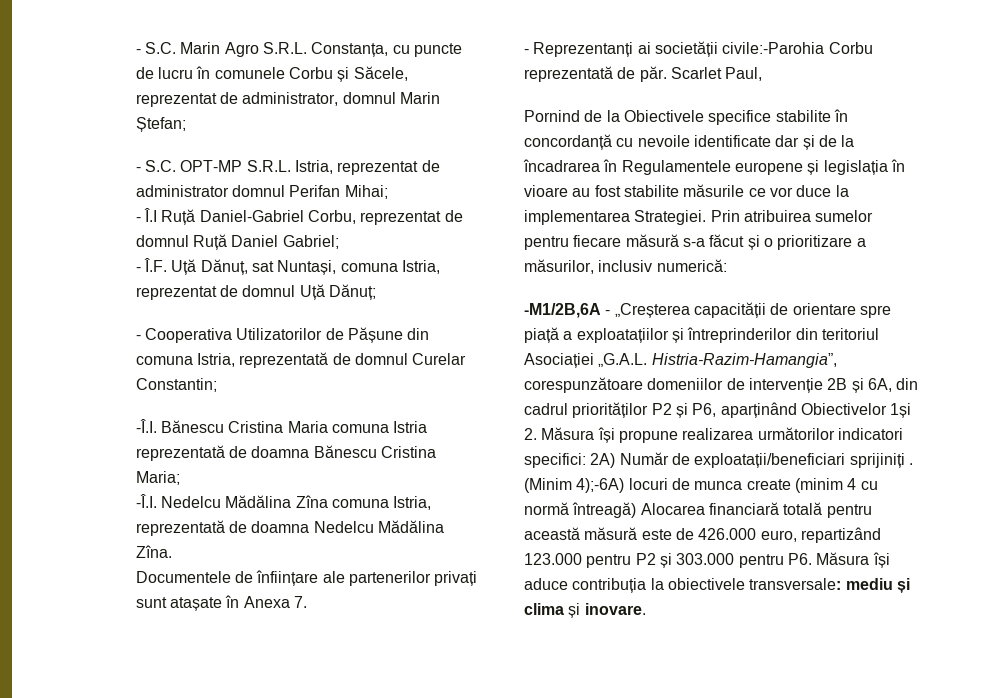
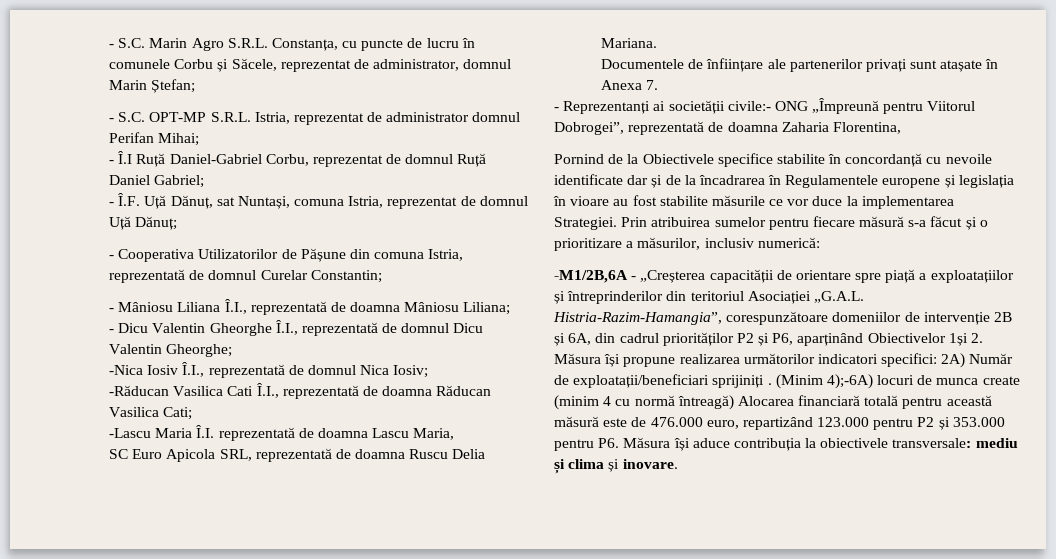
- -Î.I. Bănescu Cristina Maria comuna Istria reprezentată de doamna Bănescu Cristina Maria;
- -Î.I. Nedelcu Mădălina Zîna comuna Istria, reprezentată de doamna Nedelcu Mădălina Zîna.
+ - Mâniosu Liliana Î.I., reprezentată de doamna Mâniosu Liliana;
+ - Dicu Valentin Gheorghe Î.I., reprezentată de domnul Dicu Valentin Gheorghe;
+ -Nica Iosiv Î.I., reprezentată de domnul Nica Iosiv;
+ -Răducan Vasilica Cati Î.I., reprezentată de doamna Răducan Vasilica Cati;
+ -Lascu Maria Î.I. reprezentată de doamna Lascu Maria,
+ SC Euro Apicola SRL, reprezentată de doamna Ruscu Delia Mariana.
- - Reprezentanți ai societății civile:-Parohia Corbu reprezentată de păr. Scarlet Paul,
+ - Reprezentanți ai societății civile:- ONG „Împreună pentru Viitorul Dobrogei”, reprezentată de doamna Zaharia Florentina,
- (Minim 4);-6A) locuri de munca create (minim 4 cu normă întreagă) Alocarea financiară totală pentru această măsură este de 426.000 euro, repartizând 123.000 pentru P2 și 303.000 pentru P6. Măsura își aduce contribuția la obiectivele transversale: mediu și clima și inovare.
+ (Minim 4);-6A) locuri de munca create (minim 4 cu normă întreagă) Alocarea financiară totală pentru această măsură este de 476.000 euro, repartizând 123.000 pentru P2 și 353.000 pentru P6. Măsura își aduce contribuția la obiectivele transversale: mediu și clima și inovare.

